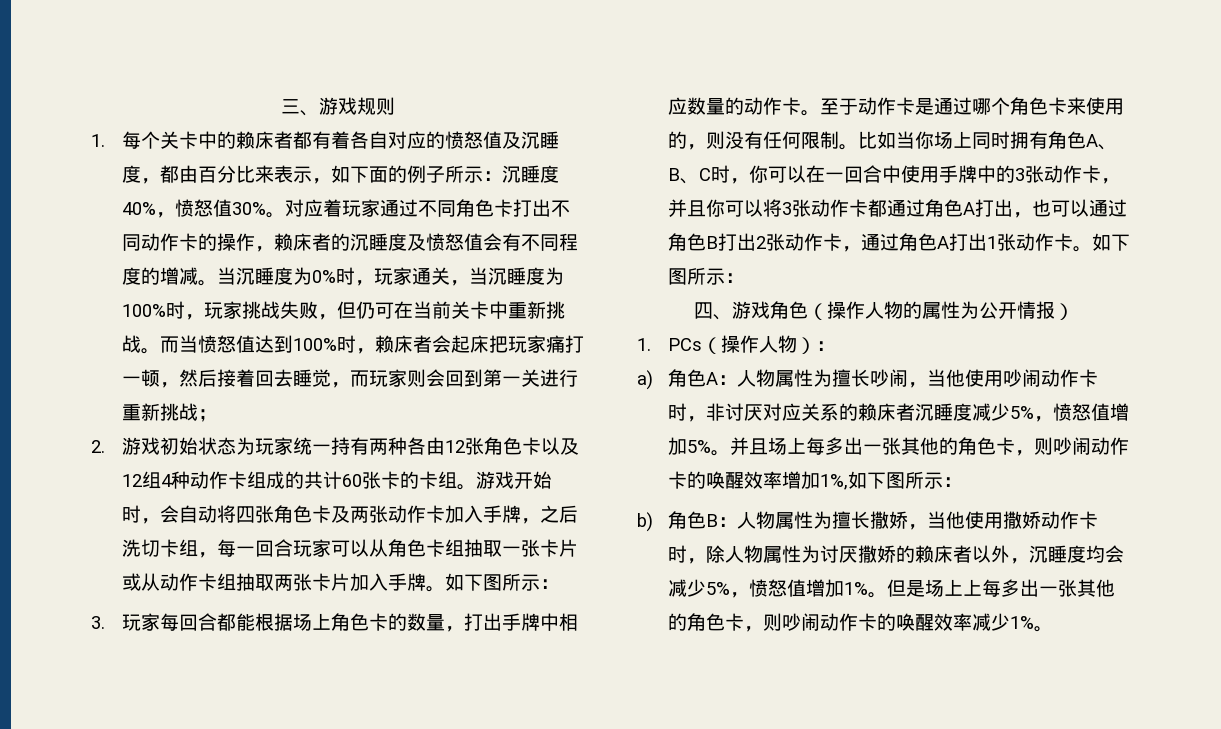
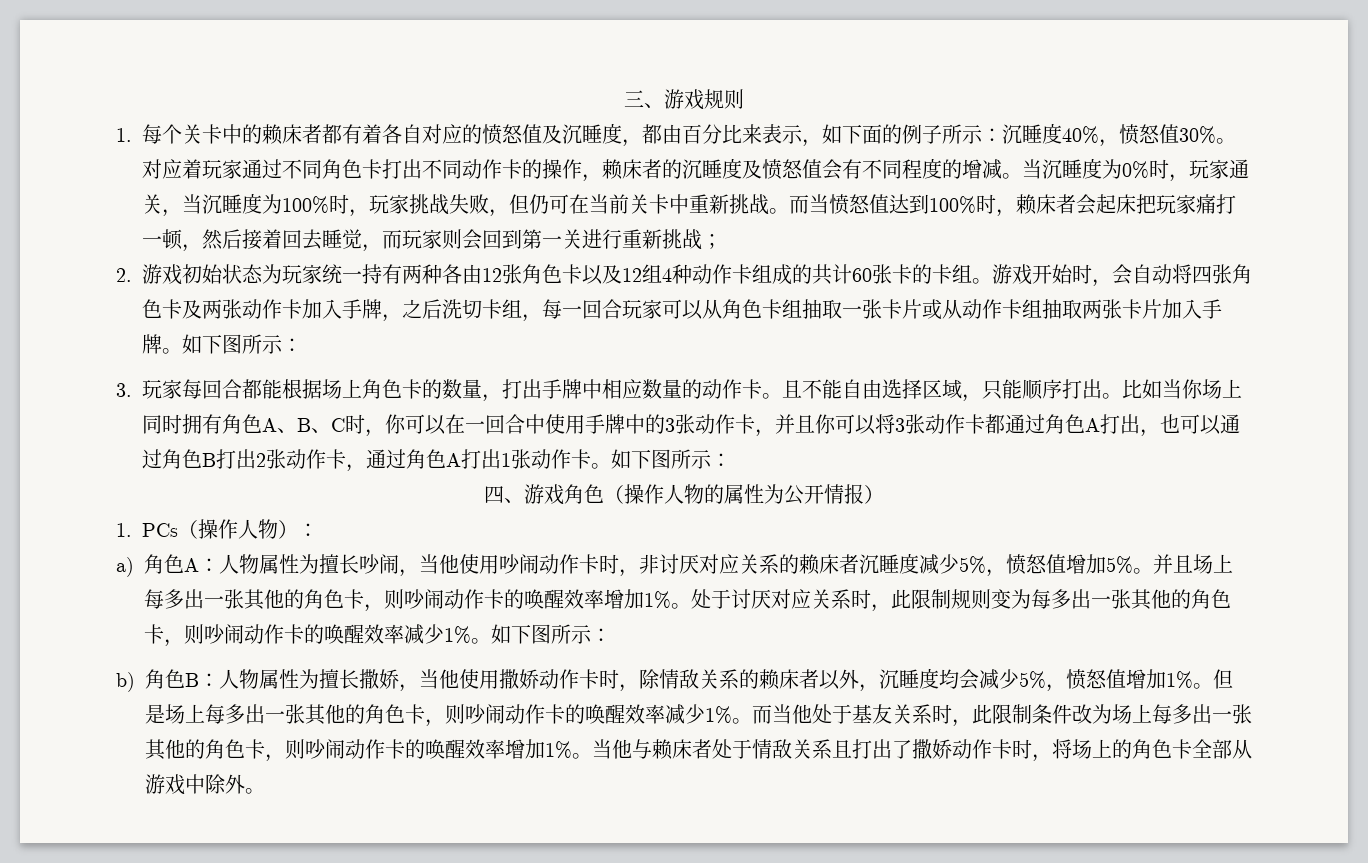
- 至于动作卡是通过哪个角色卡来使用的，则没有任何限制。
+ 且不能自由选择区域，只能顺序打出。
- 并且场上每多出一张其他的角色卡，则吵闹动作卡的唤醒效率增加1%,如下图所示：
+ 并且场上每多出一张其他的角色卡，则吵闹动作卡的唤醒效率增加1%。处于讨厌对应关系时，此限制规则变为每多出一张其他的角色卡，则吵闹动作卡的唤醒效率减少1%。如下图所示：
- b)角色B：人物属性为擅长撒娇，当他使用撒娇动作卡时，除人物属性为讨厌撒娇的赖床者以外，沉睡度均会减少5%，愤怒值增加1%。
+ b)角色B：人物属性为擅长撒娇，当他使用撒娇动作卡时，除情敌关系的赖床者以外，沉睡度均会减少5%，愤怒值增加1%。
- 但是场上上每多出一张其他的角色卡，则吵闹动作卡的唤醒效率减少1%。
+ 但是场上每多出一张其他的角色卡，则吵闹动作卡的唤醒效率减少1%。
+ 而当他处于基友关系时，此限制条件改为场上每多出一张其他的角色卡，则吵闹动作卡的唤醒效率增加1%。当他与赖床者处于情敌关系且打出了撒娇动作卡时，将场上的角色卡全部从游戏中除外。

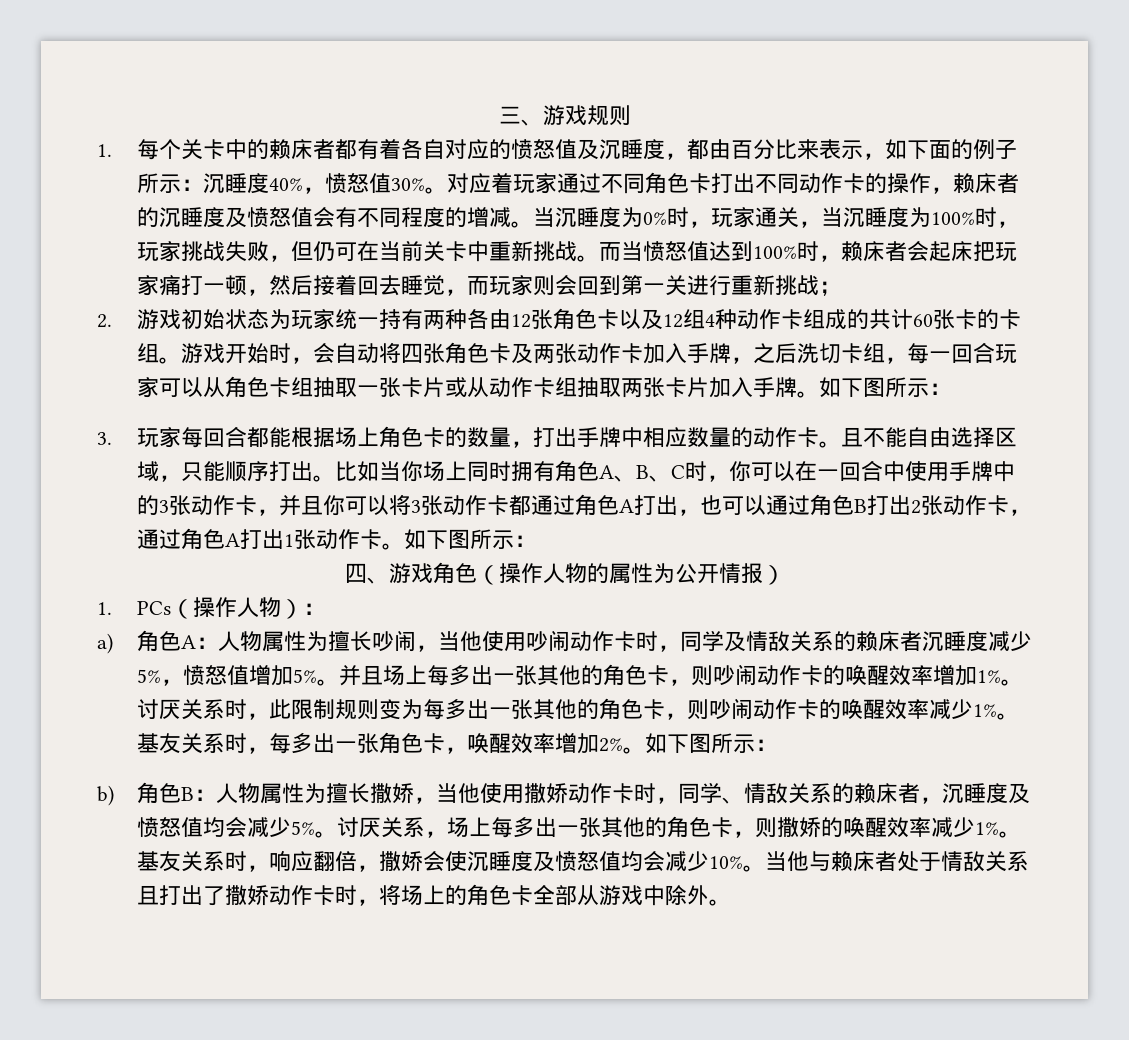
- a)角色A：人物属性为擅长吵闹，当他使用吵闹动作卡时，非讨厌对应关系的赖床者沉睡度减少5%，愤怒值增加5%。
+ a)角色A：人物属性为擅长吵闹，当他使用吵闹动作卡时，同学及情敌关系的赖床者沉睡度减少5%，愤怒值增加5%。
- 处于讨厌对应关系时，此限制规则变为每多出一张其他的角色卡，则吵闹动作卡的唤醒效率减少1%。
+ 讨厌关系时，此限制规则变为每多出一张其他的角色卡，则吵闹动作卡的唤醒效率减少1%。
+ 基友关系时，每多出一张角色卡，唤醒效率增加2%。
- b)角色B：人物属性为擅长撒娇，当他使用撒娇动作卡时，除情敌关系的赖床者以外，沉睡度均会减少5%，愤怒值增加1%。但是场上每多出一张其他的角色卡，则吵闹动作卡的唤醒效率减少1%。而当他处于基友关系时，此限制条件改为场上每多出一张其他的角色卡，则吵闹动作卡的唤醒效率增加1%。
+ b)角色B：人物属性为擅长撒娇，当他使用撒娇动作卡时，同学、情敌关系的赖床者，沉睡度及愤怒值均会减少5%。讨厌关系，场上每多出一张其他的角色卡，则撒娇的唤醒效率减少1%。基友关系时，响应翻倍，撒娇会使沉睡度及愤怒值均会减少10%。

